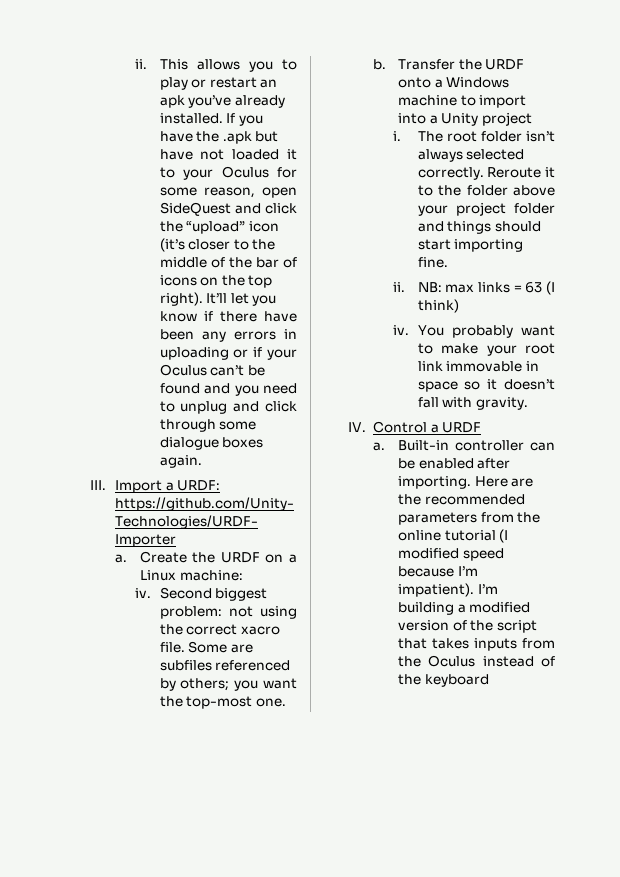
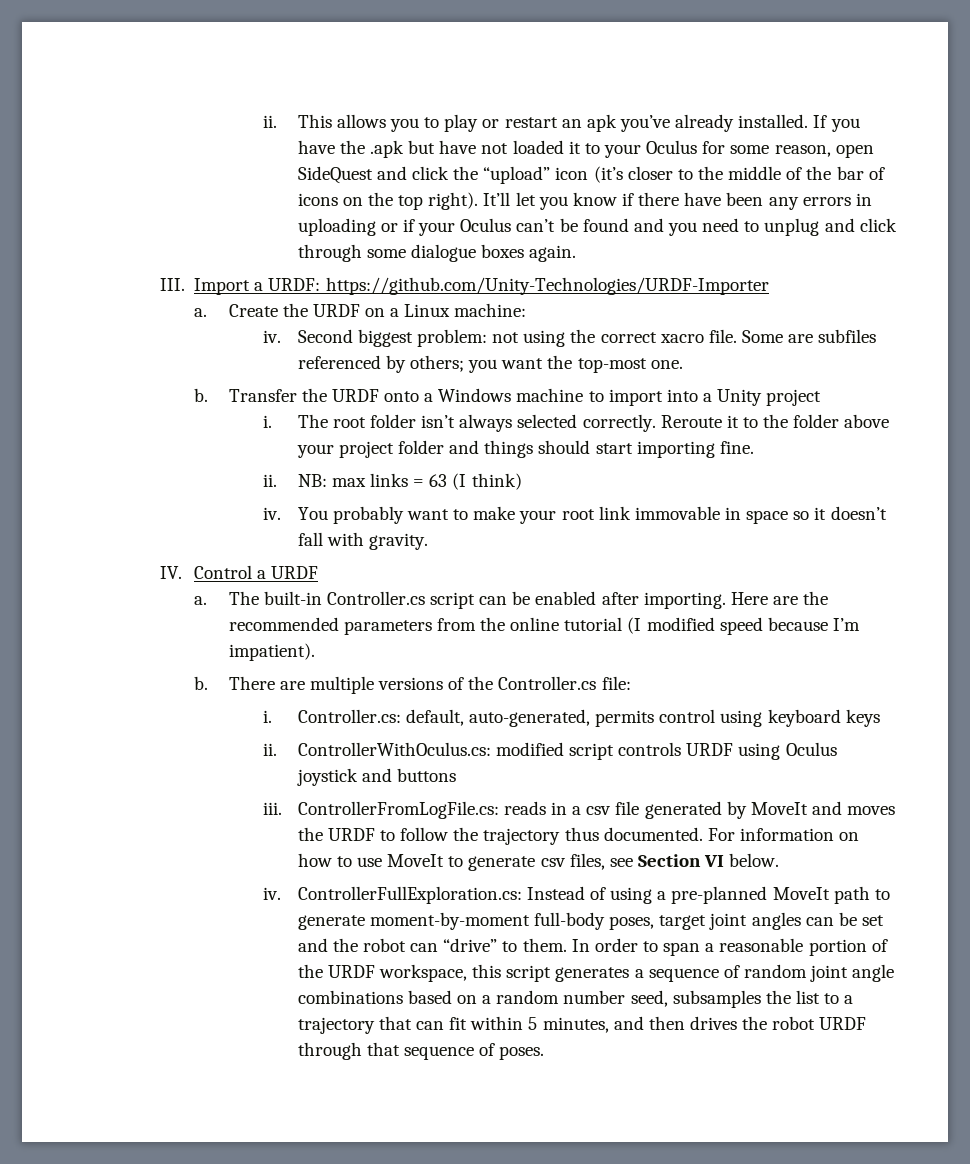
- Built-in controller can be enabled after importing.
+ The built-in Controller.cs script can be enabled after importing.
- Here are the recommended parameters from the online tutorial (I modified speed because I’m impatient). I’m building a modified version of the script that takes inputs from the Oculus instead of the keyboard
+ Here are the recommended parameters from the online tutorial (I modified speed because I’m impatient).
+ b. There are multiple versions of the Controller.cs file:
+ i. Controller.cs: default, auto-generated, permits control using keyboard keys
+ ii. ControllerWithOculus.cs: modified script controls URDF using Oculus joystick and buttons
+ iii. ControllerFromLogFile.cs: reads in a csv file generated by MoveIt and moves the URDF to follow the trajectory thus documented. For information on how to use MoveIt to generate csv files, see Section VI below.
+ iv. ControllerFullExploration.cs: Instead of using a pre-planned MoveIt path to generate moment-by-moment full-body poses, target joint angles can be set and the robot can “drive” to them. In order to span a reasonable portion of the URDF workspace, this script generates a sequence of random joint angle combinations based on a random number seed, subsamples the list to a trajectory that can fit within 5 minutes, and then drives the robot URDF through that sequence of poses.

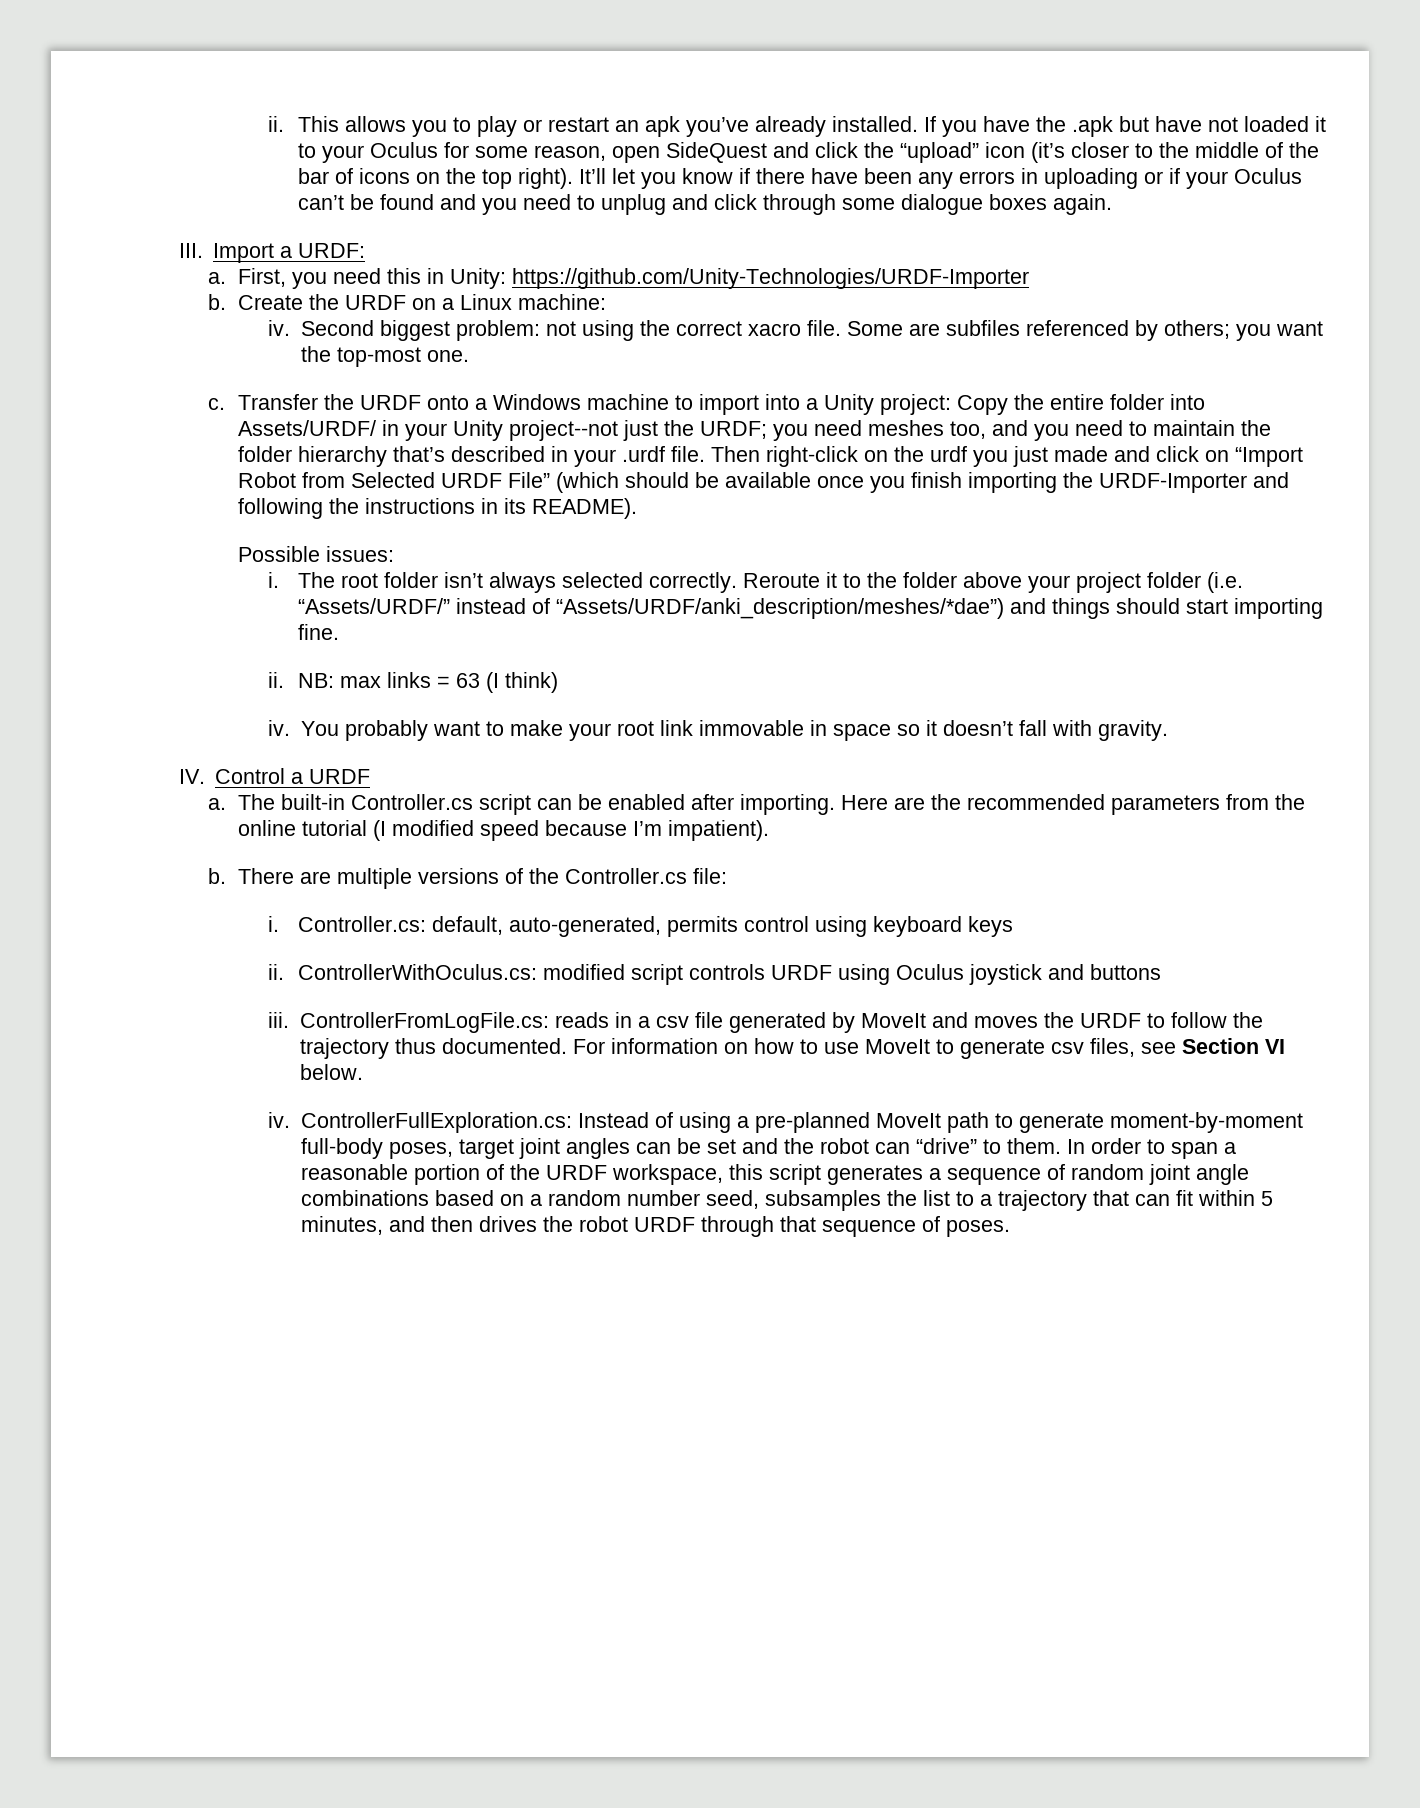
- III. Import a URDF: https://github.com/Unity-Technologies/URDF-Importer
- a.
+ III. Import a URDF:
+ a. First, you need this in Unity: https://github.com/Unity-Technologies/URDF-Importer
+ b.
  Some are subfiles referenced by others; you want the top-most one.
- b.
+ c.
- Transfer the URDF onto a Windows machine to import into a Unity project
+ Transfer the URDF onto a Windows machine to import into a Unity project: Copy the entire folder into Assets/URDF/ in your Unity project--not just the URDF; you need meshes too, and you need to maintain the folder hierarchy that’s described in your .urdf file. Then right-click on the urdf you just made and click on “Import Robot from Selected URDF File” (which should be available once you finish importing the URDF-Importer and following the instructions in its README).
+ Possible issues:
- Reroute it to the folder above your project folder and things should start importing fine.
+ Reroute it to the folder above your project folder (i.e. “Assets/URDF/” instead of “Assets/URDF/anki_description/meshes/*dae”) and things should start importing fine.

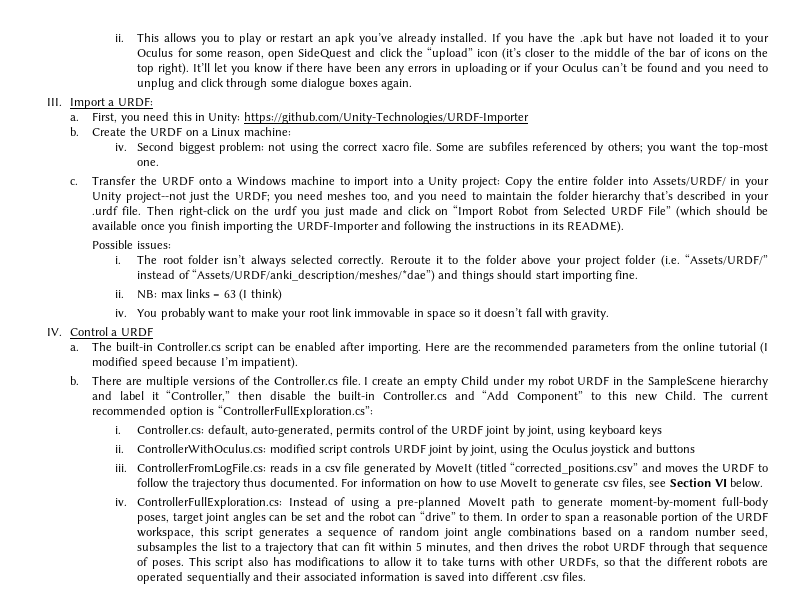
- There are multiple versions of the Controller.cs file:
+ There are multiple versions of the Controller.cs file. I create an empty Child under my robot URDF in the SampleScene hierarchy and label it “Controller,” then disable the built-in Controller.cs and “Add Component” to this new Child. The current recommended option is “ControllerFullExploration.cs”:
- Controller.cs: default, auto-generated, permits control using keyboard keys
+ Controller.cs: default, auto-generated, permits control of the URDF joint by joint, using keyboard keys
- ControllerWithOculus.cs: modified script controls URDF using Oculus joystick and buttons
+ ControllerWithOculus.cs: modified script controls URDF joint by joint, using the Oculus joystick and buttons
- ControllerFromLogFile.cs: reads in a csv file generated by MoveIt and moves the URDF to follow the trajectory thus documented.
+ ControllerFromLogFile.cs: reads in a csv file generated by MoveIt (titled “corrected_positions.csv” and moves the URDF to follow the trajectory thus documented.
+ This script also has modifications to allow it to take turns with other URDFs, so that the different robots are operated sequentially and their associated information is saved into different .csv files.

